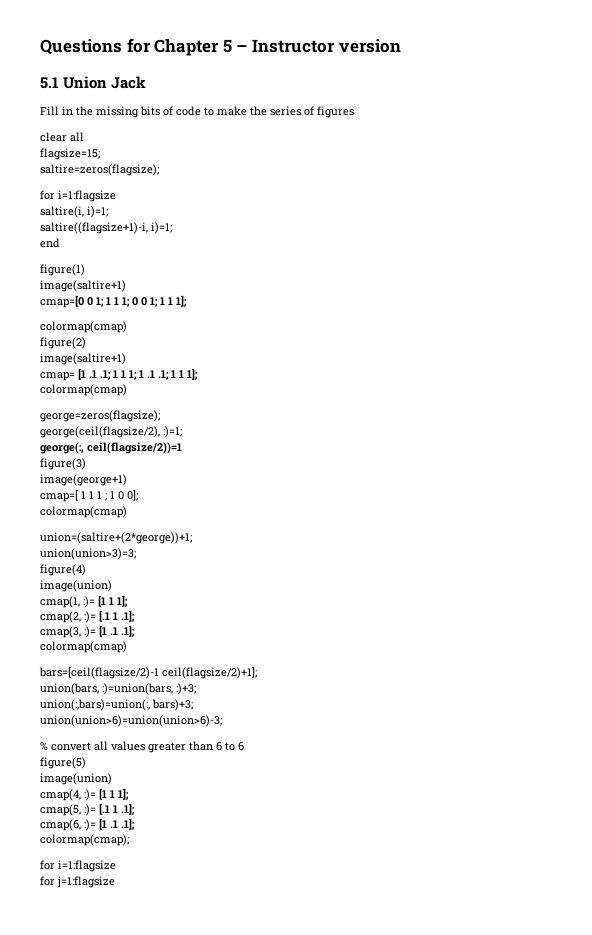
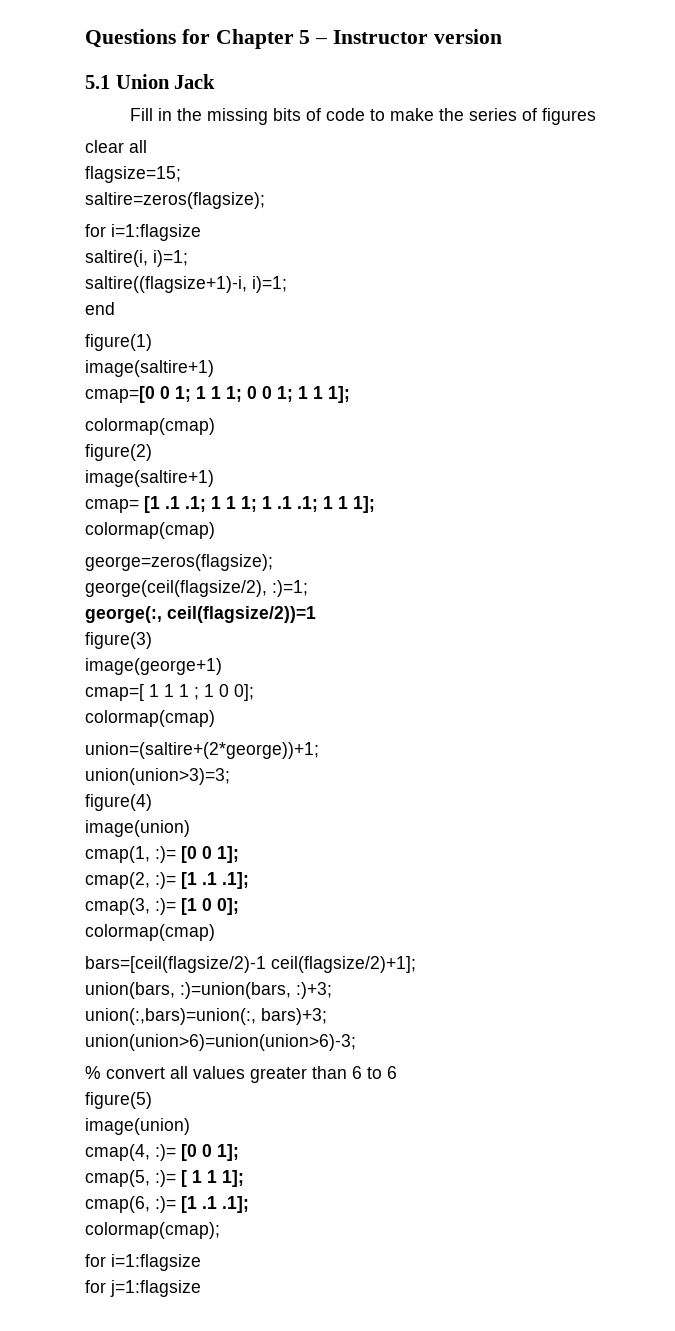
- cmap(1, :)= [1 1 1];
+ cmap(1, :)= [0 0 1];
- cmap(2, :)= [.1 1 .1];
+ cmap(2, :)= [1 .1 .1];
- cmap(3, :)= [1 .1 .1];
+ cmap(3, :)= [1 0 0];
- cmap(4, :)= [1 1 1];
+ cmap(4, :)= [0 0 1];
- cmap(5, :)= [.1 1 .1];
+ cmap(5, :)= [ 1 1 1];

